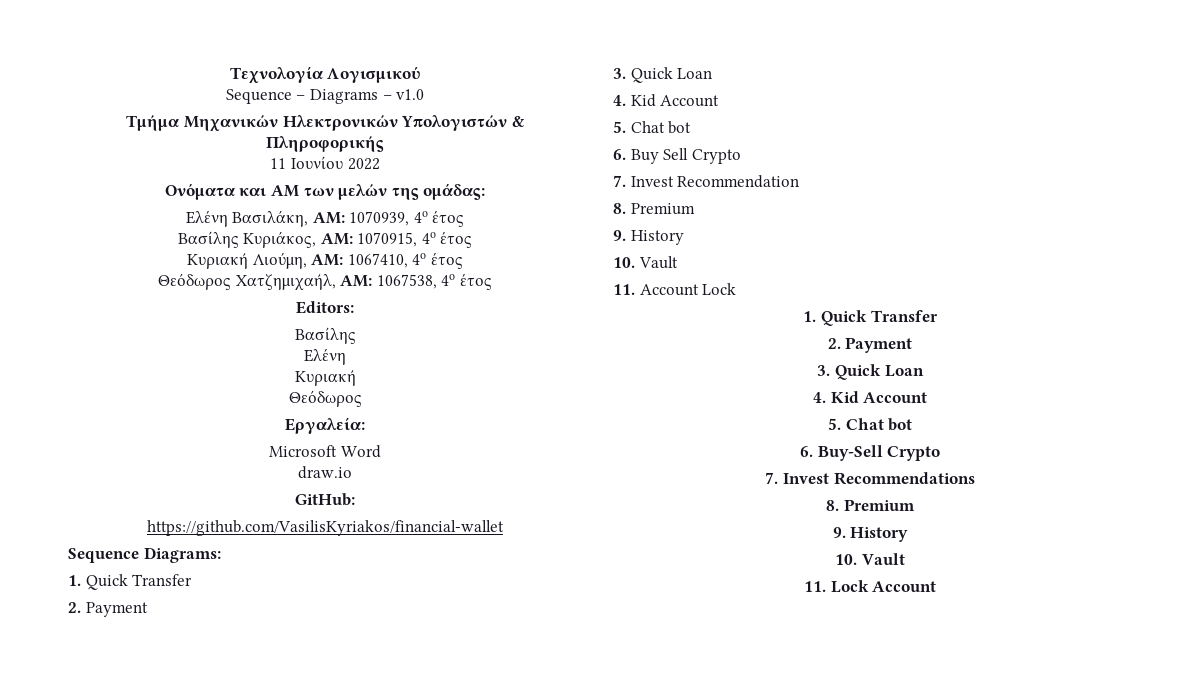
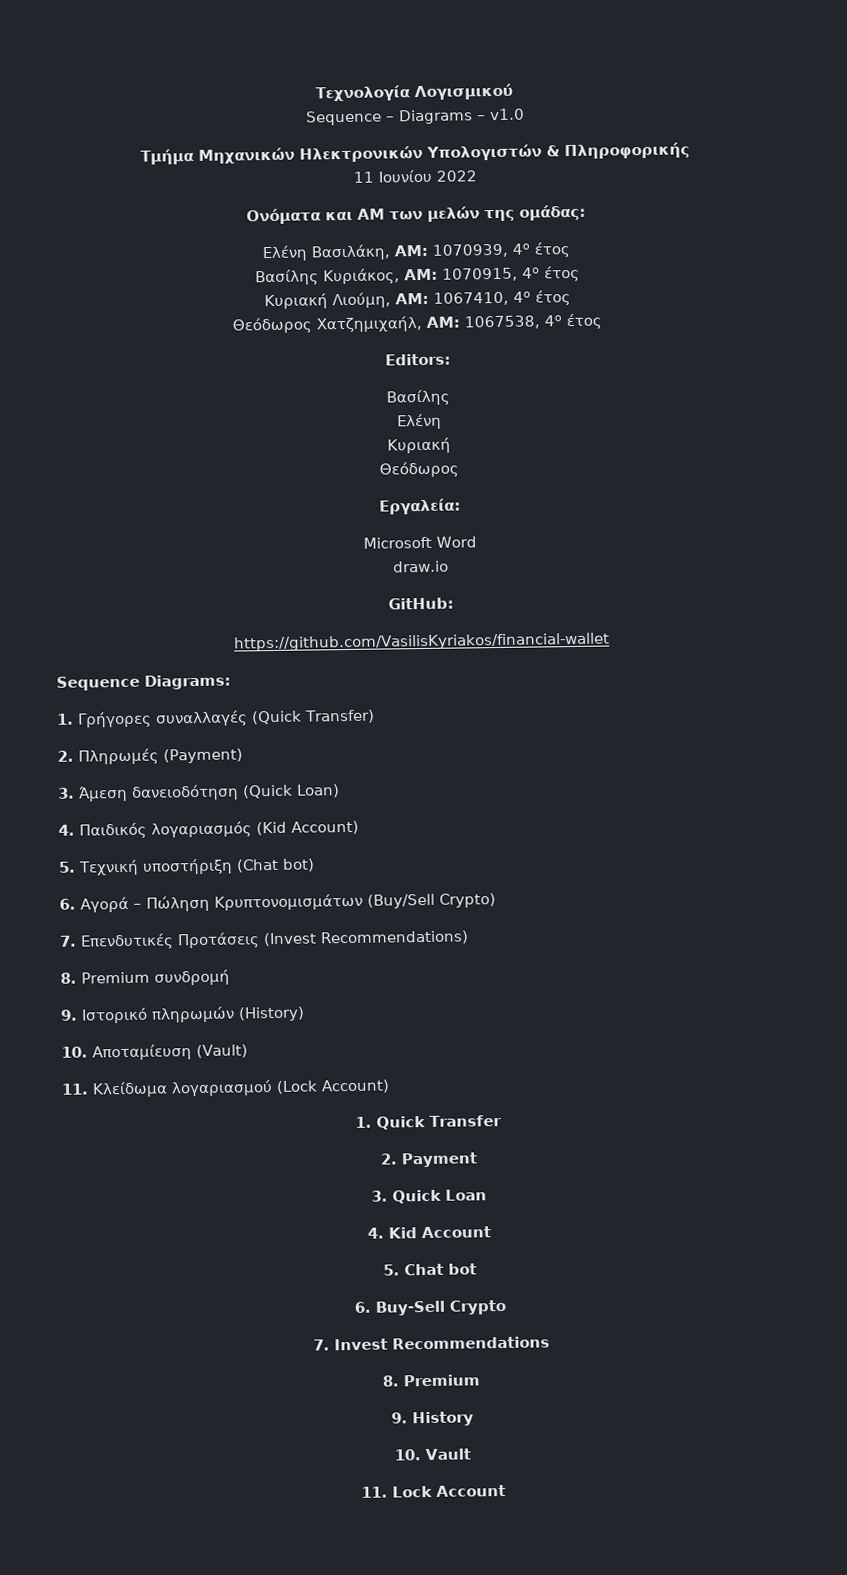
  Sequence Diagrams:
- 1. Quick Transfer
- 2. Payment
- 3. Quick Loan
- 4. Kid Account
- 5. Chat bot
- 6. Buy Sell Crypto
- 7. Invest Recommendation
- 8. Premium
- 9. History
- 10. Vault
- 11. Account Lock
+ 1. Γρήγορες συναλλαγές (Quick Transfer)
+ 2. Πληρωμές (Payment)
+ 3. Άμεση δανειοδότηση (Quick Loan)
+ 4. Παιδικός λογαριασμός (Kid Αccount)
+ 5. Τεχνική υποστήριξη (Chat bot)
+ 6. Αγορά – Πώληση Κρυπτονομισμάτων (Buy/Sell Crypto)
+ 7. Επενδυτικές Προτάσεις (Invest Recommendations)
+ 8. Premium συνδρομή
+ 9. Ιστορικό πληρωμών (History)
+ 10. Αποταμίευση (Vault)
+ 11. Κλείδωμα λογαριασμού (Lock Account)

